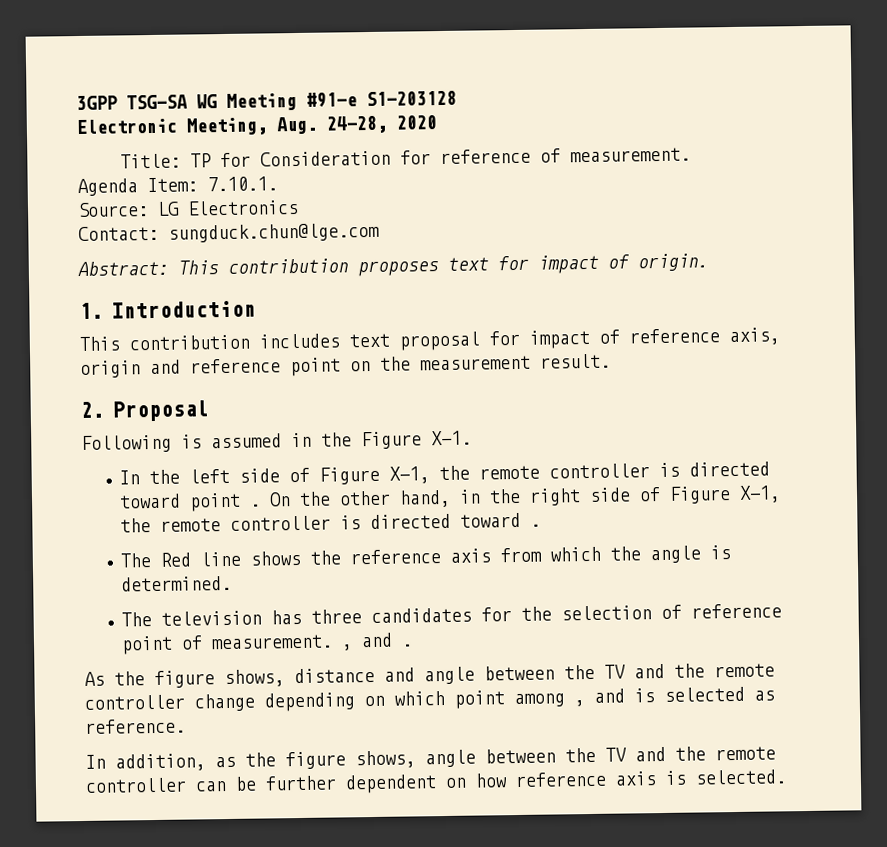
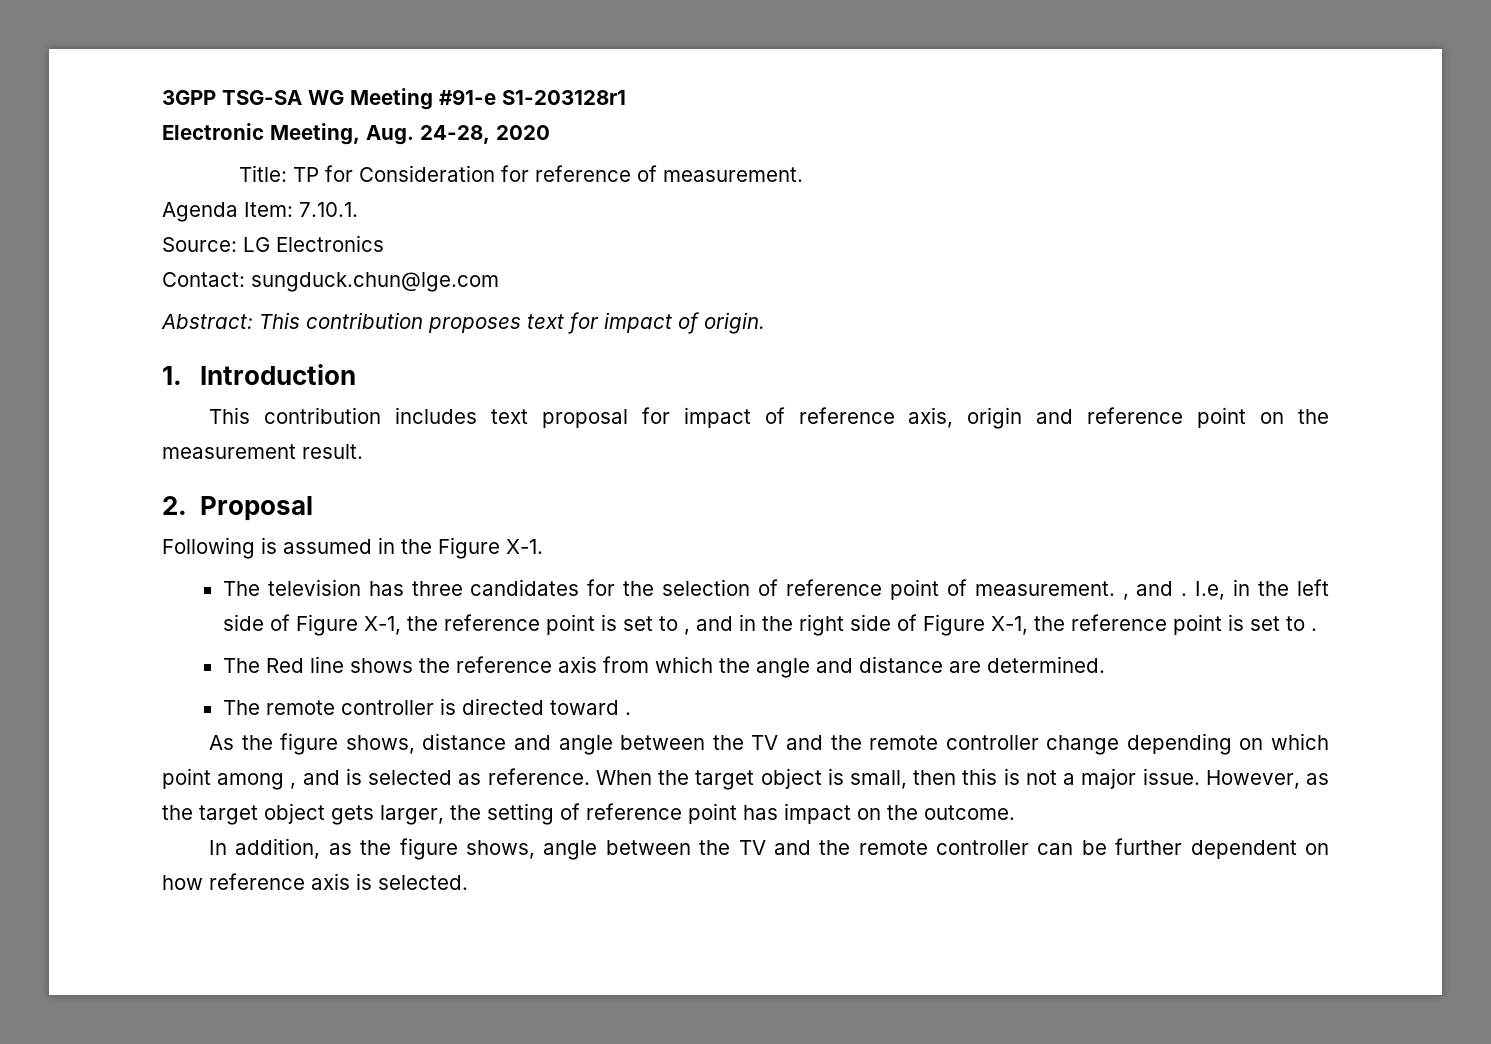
- 3GPP TSG-SA WG Meeting #91-e S1-203128
+ 3GPP TSG-SA WG Meeting #91-e S1-203128r1
- In the left side of Figure X-1, the remote controller is directed toward point . On the other hand, in the right side of Figure X-1, the remote controller is directed toward .
- The Red line shows the reference axis from which the angle is determined.
+ I.e, in the left side of Figure X-1, the reference point is set to , and in the right side of Figure X-1, the reference point is set to .
+ The Red line shows the reference axis from which the angle and distance are determined.
+ The remote controller is directed toward .
+ When the target object is small, then this is not a major issue. However, as the target object gets larger, the setting of reference point has impact on the outcome.

